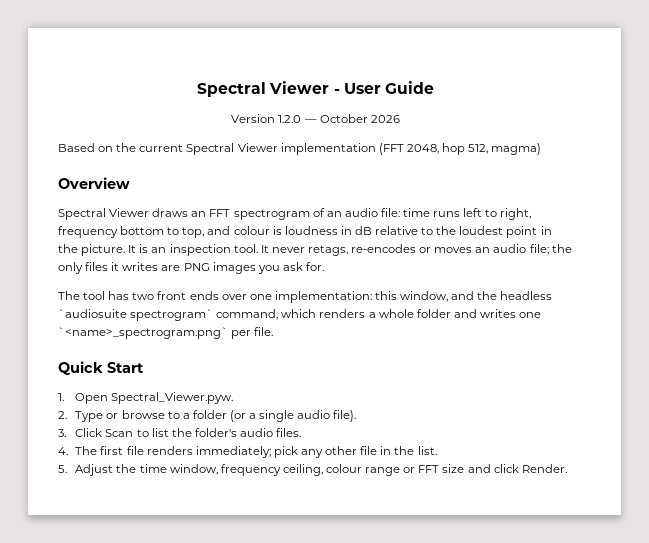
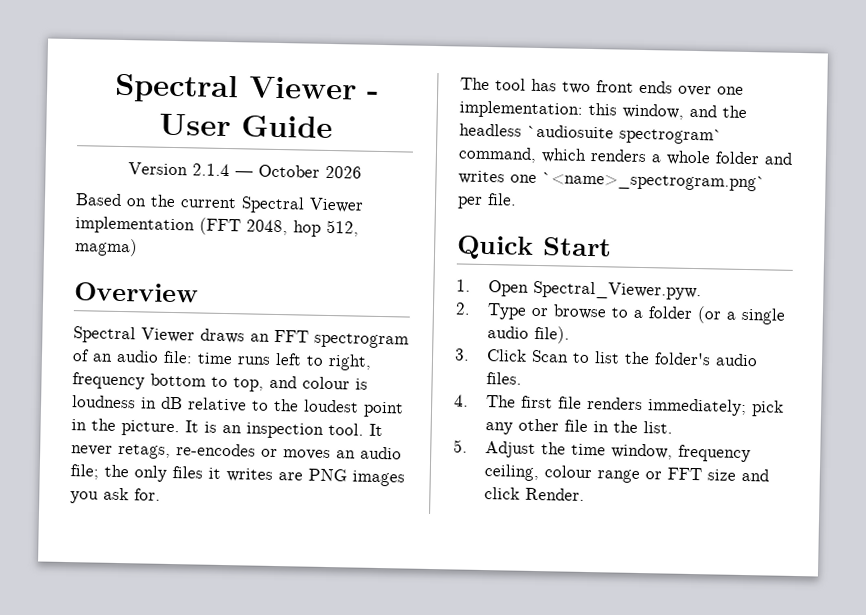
- Version 1.2.0 — October 2026
+ Version 2.1.4 — October 2026

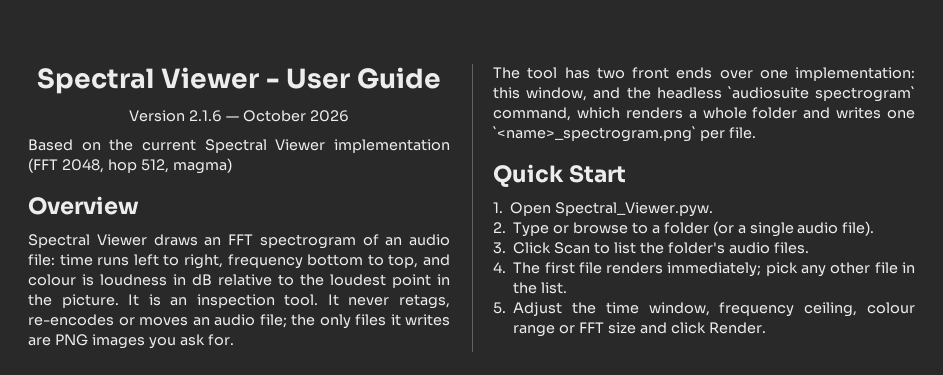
- Version 2.1.4 — October 2026
+ Version 2.1.6 — October 2026

